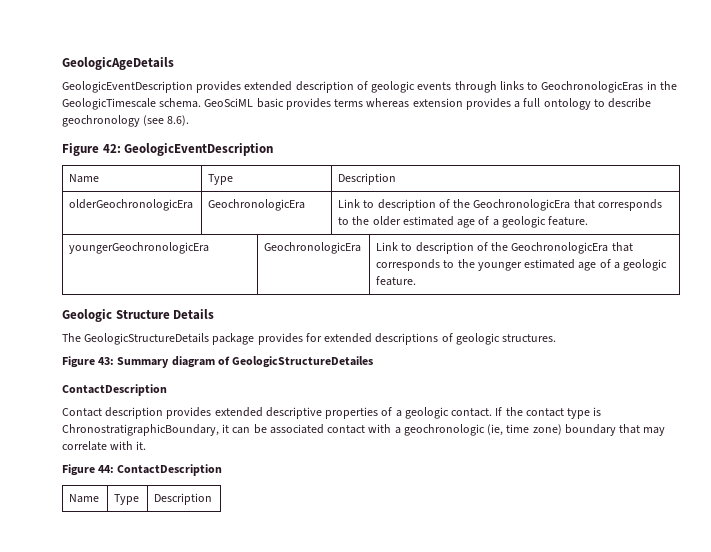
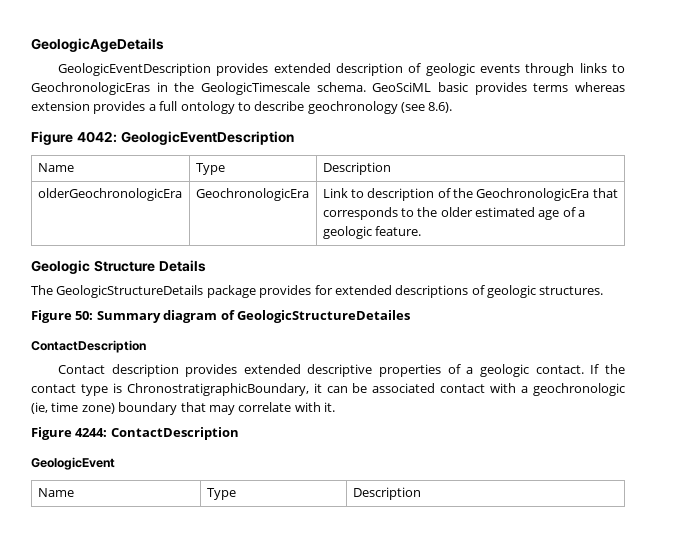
- Figure 42: GeologicEventDescription
+ Figure 4042: GeologicEventDescription
- youngerGeochronologicEra | GeochronologicEra | Link to description of the GeochronologicEra that corresponds to the younger estimated age of a geologic feature.
- Figure 43: Summary diagram of GeologicStructureDetailes
+ Figure 50: Summary diagram of GeologicStructureDetailes
- Figure 44: ContactDescription
+ Figure 4244: ContactDescription
+ GeologicEvent

